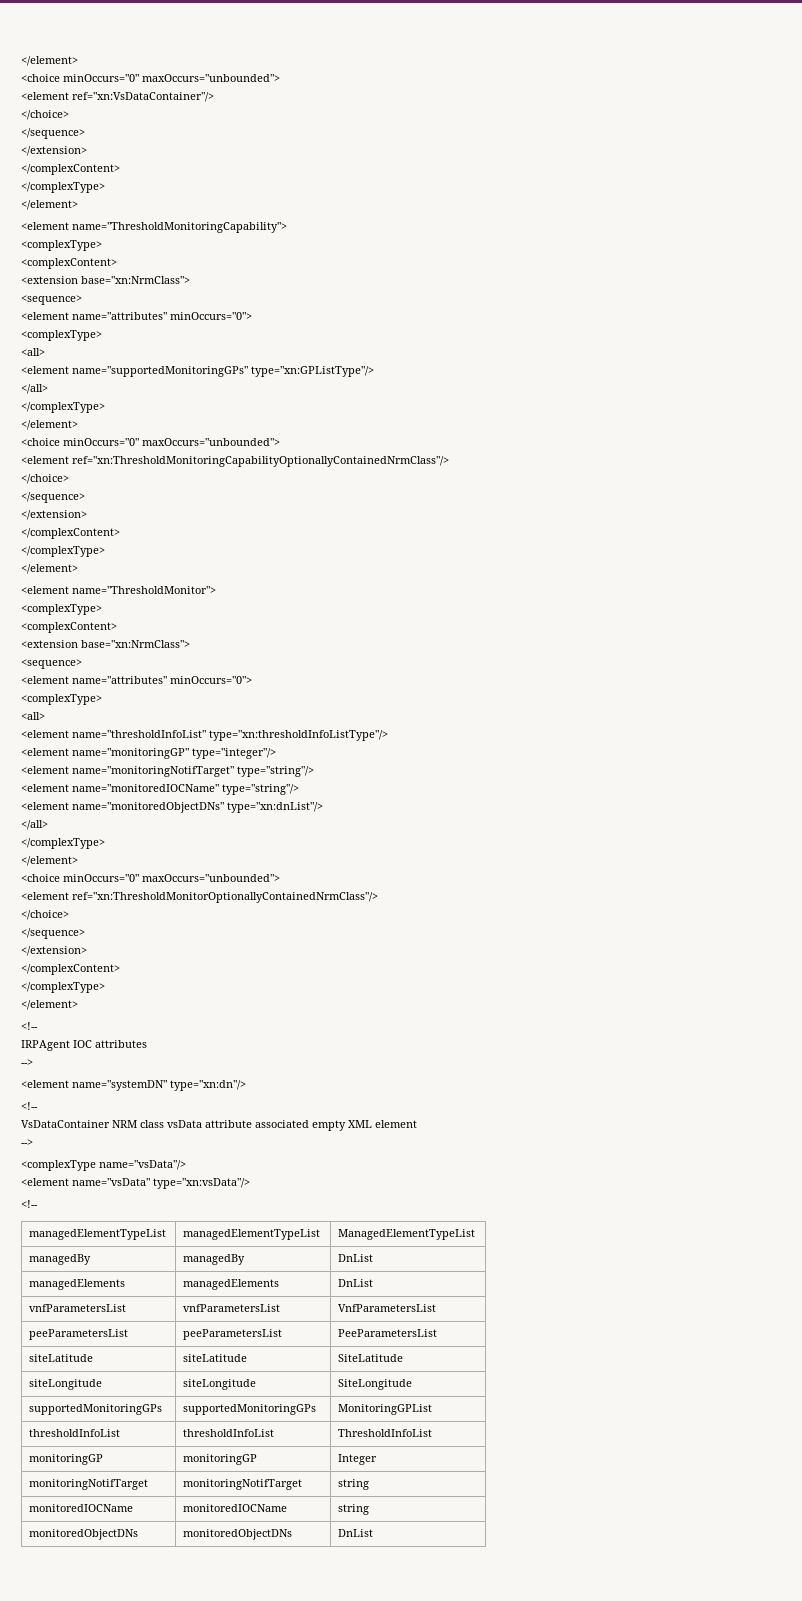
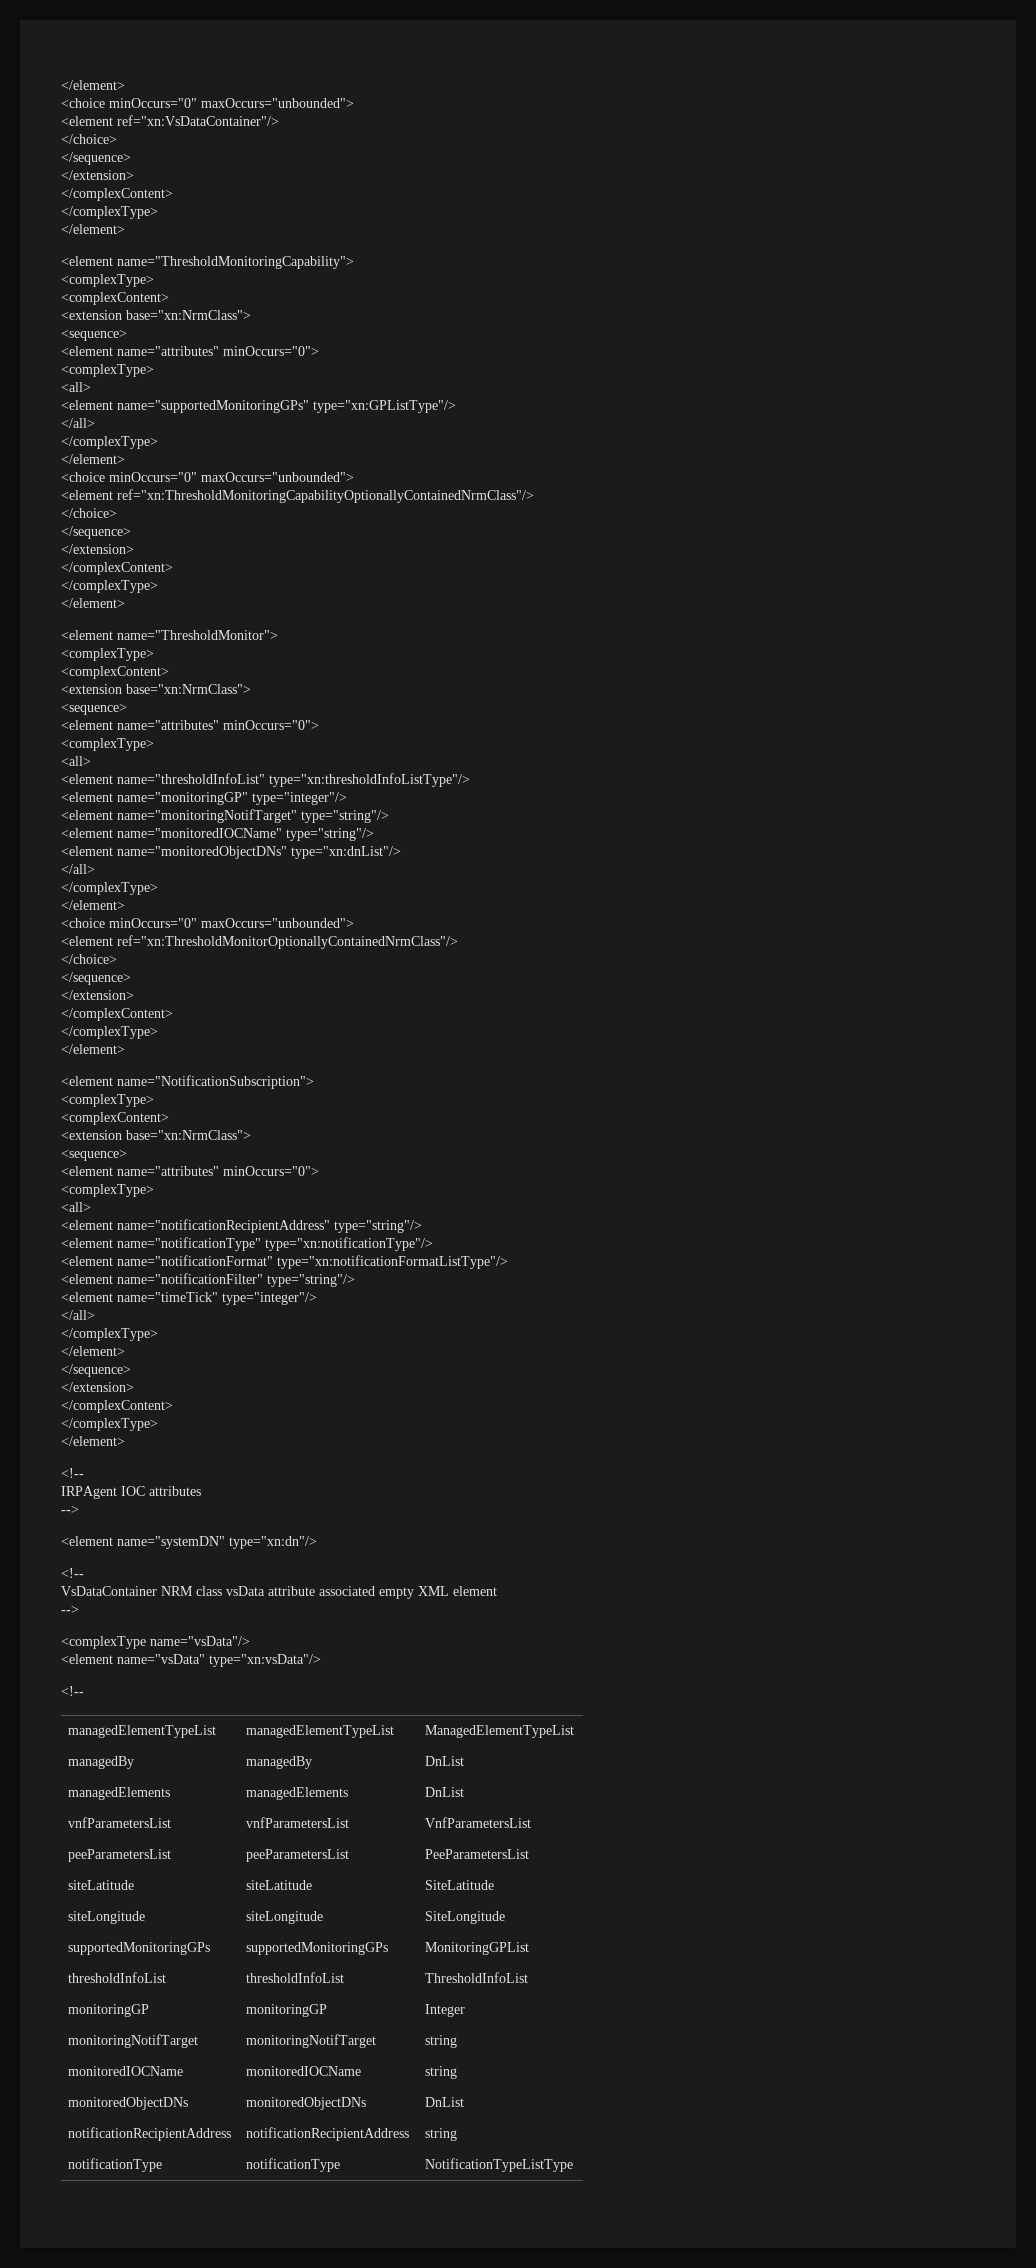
+ <element name="NotificationSubscription">
+ <complexType>
+ <complexContent>
+ <extension base="xn:NrmClass">
+ <sequence>
+ <element name="attributes" minOccurs="0">
+ <complexType>
+ <all>
+ <element name="notificationRecipientAddress" type="string"/>
+ <element name="notificationType" type="xn:notificationType"/>
+ <element name="notificationFormat" type="xn:notificationFormatListType"/>
+ <element name="notificationFilter" type="string"/>
+ <element name="timeTick" type="integer"/>
+ </all>
+ </complexType>
+ </element>
+ </sequence>
+ </extension>
+ </complexContent>
+ </complexType>
+ </element>
+ notificationRecipientAddress | notificationRecipientAddress | string
+ notificationType | notificationType | NotificationTypeListType

